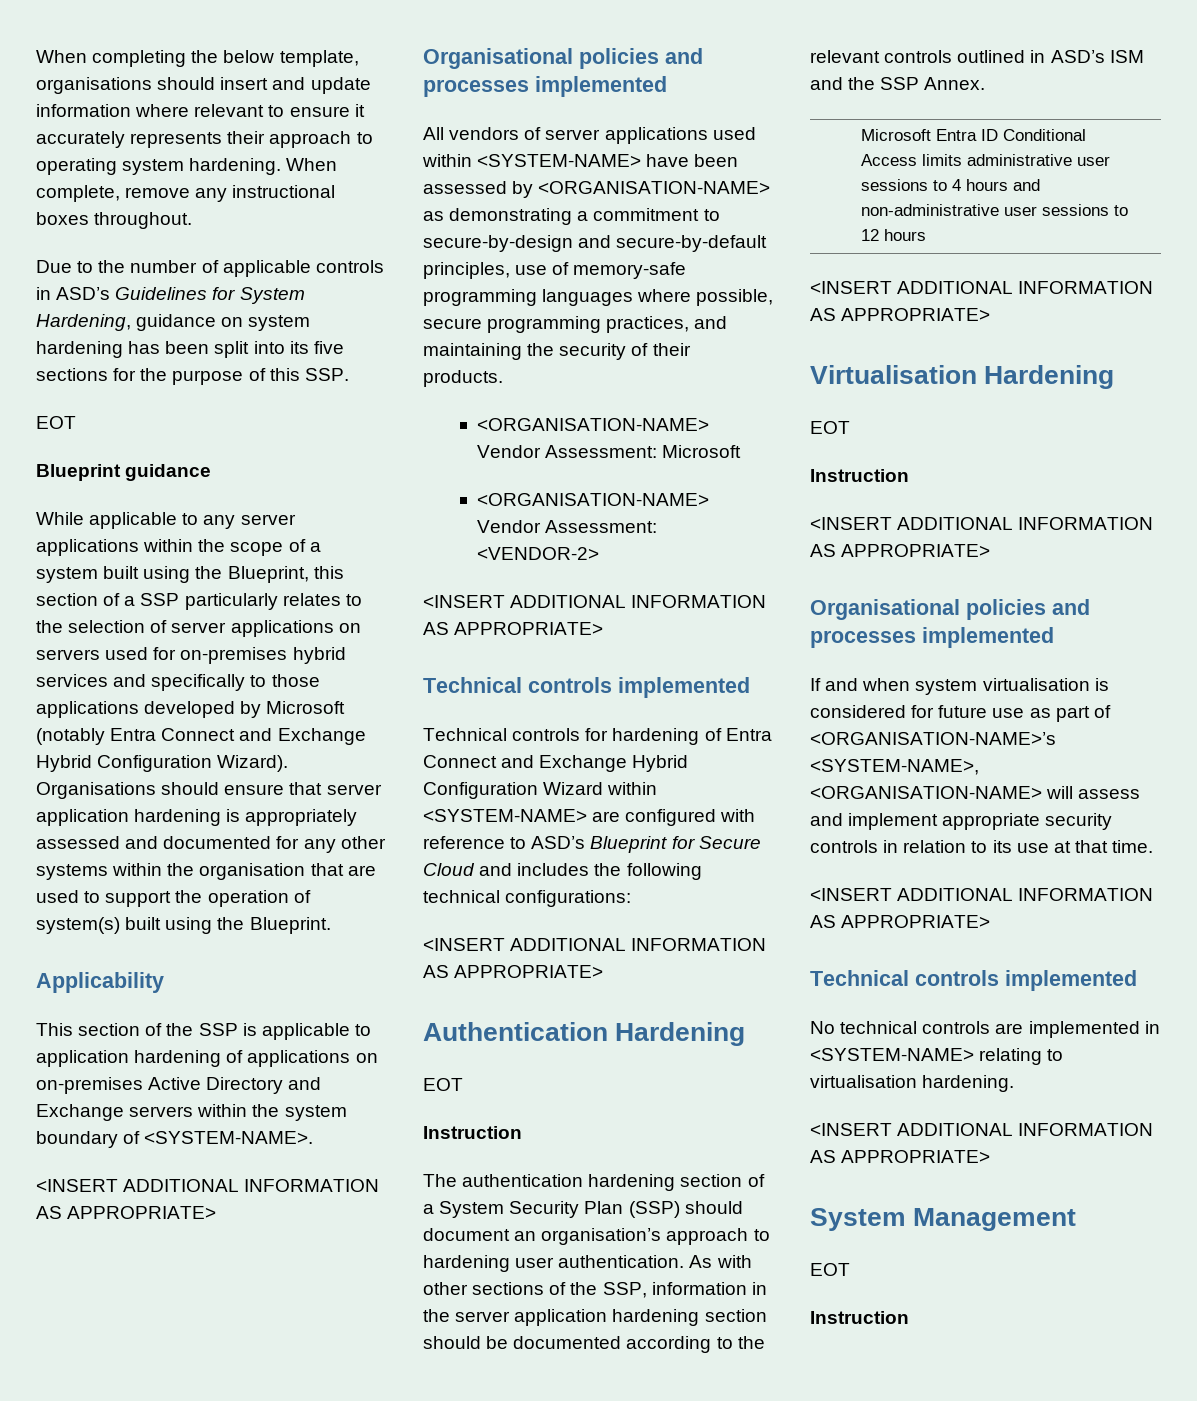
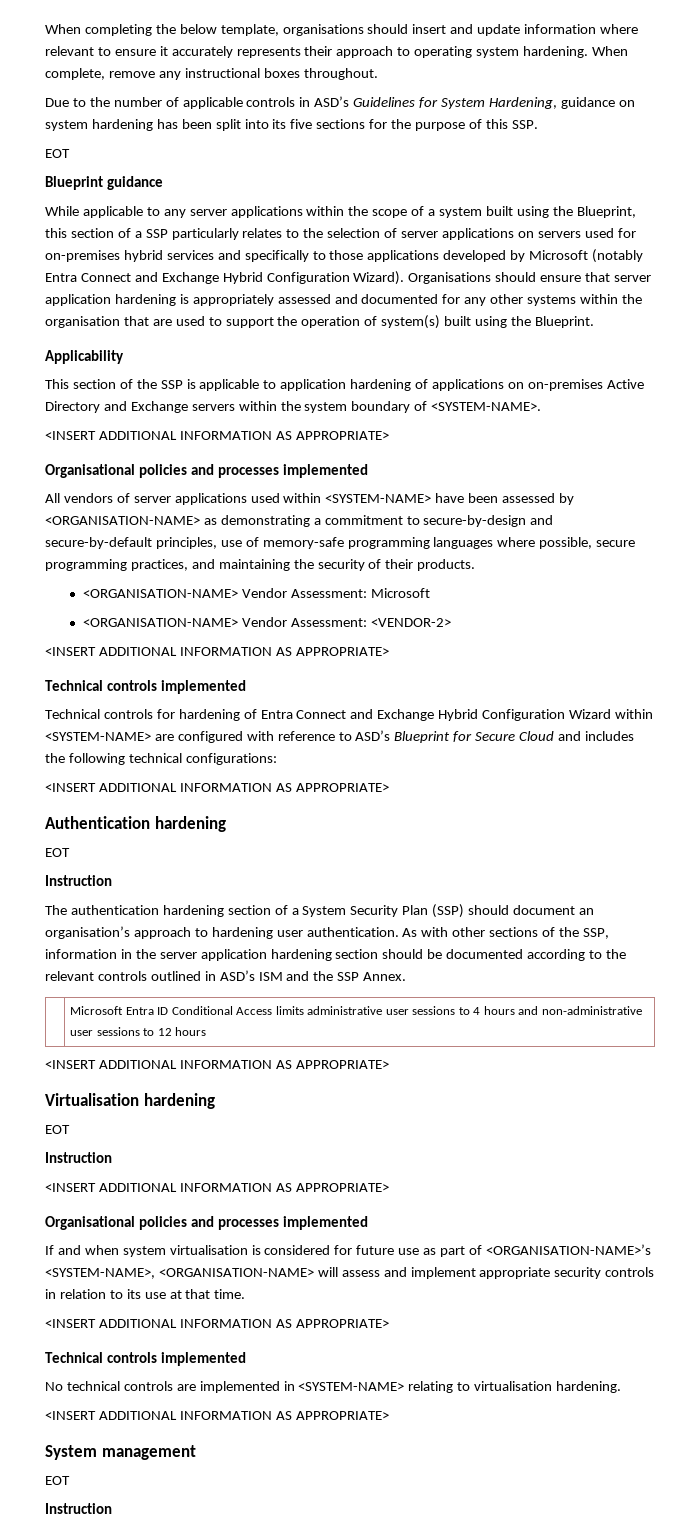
- Authentication Hardening
+ Authentication hardening
- Virtualisation Hardening
+ Virtualisation hardening
- System Management
+ System management

